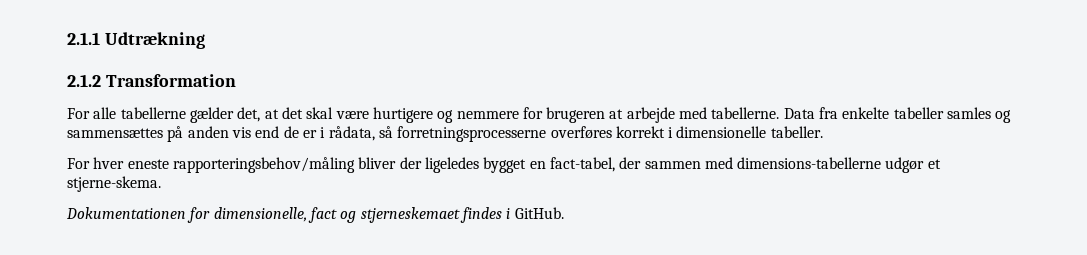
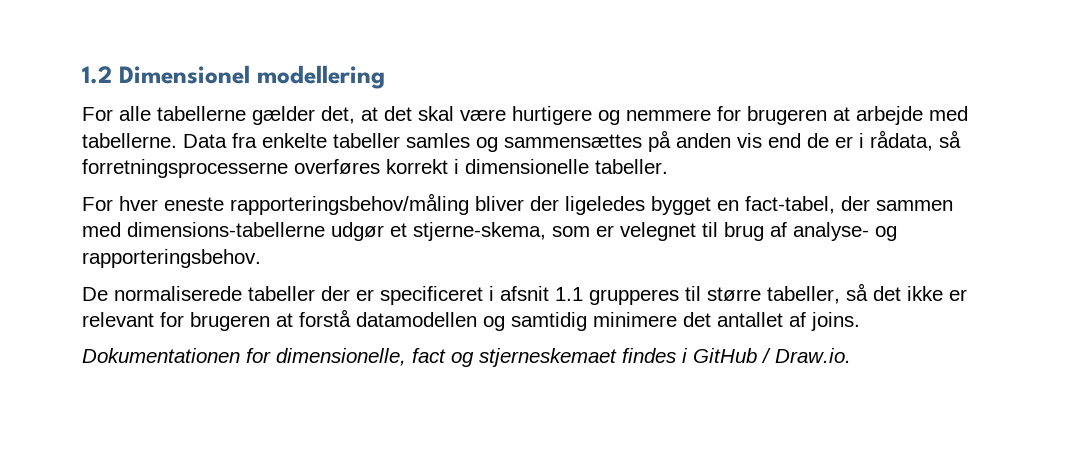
- 2.1.1 Udtrækning
- 2.1.2 Transformation
+ 1.2 Dimensionel modellering
- For hver eneste rapporteringsbehov/måling bliver der ligeledes bygget en fact-tabel, der sammen med dimensions-tabellerne udgør et stjerne-skema.
+ For hver eneste rapporteringsbehov/måling bliver der ligeledes bygget en fact-tabel, der sammen med dimensions-tabellerne udgør et stjerne-skema, som er velegnet til brug af analyse- og rapporteringsbehov.
+ De normaliserede tabeller der er specificeret i afsnit 1.1 grupperes til større tabeller, så det ikke er relevant for brugeren at forstå datamodellen og samtidig minimere det antallet af joins.
- Dokumentationen for dimensionelle, fact og stjerneskemaet findes i GitHub.
+ Dokumentationen for dimensionelle, fact og stjerneskemaet findes i GitHub / Draw.io.

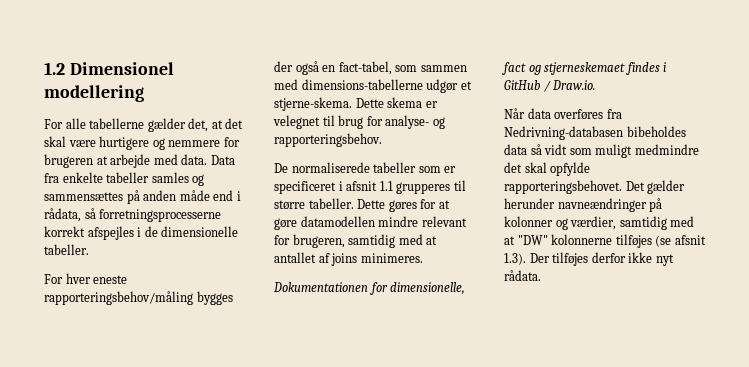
- For alle tabellerne gælder det, at det skal være hurtigere og nemmere for brugeren at arbejde med tabellerne.
+ For alle tabellerne gælder det, at det skal være hurtigere og nemmere for brugeren at arbejde med data.
- Data fra enkelte tabeller samles og sammensættes på anden vis end de er i rådata, så forretningsprocesserne overføres korrekt i dimensionelle tabeller.
+ Data fra enkelte tabeller samles og sammensættes på anden måde end i rådata, så forretningsprocesserne korrekt afspejles i de dimensionelle tabeller.
- For hver eneste rapporteringsbehov/måling bliver der ligeledes bygget en fact-tabel, der sammen med dimensions-tabellerne udgør et stjerne-skema, som er velegnet til brug af analyse- og rapporteringsbehov.
+ For hver eneste rapporteringsbehov/måling bygges der også en fact-tabel, som sammen med dimensions-tabellerne udgør et stjerne-skema. Dette skema er velegnet til brug for analyse- og rapporteringsbehov.
- De normaliserede tabeller der er specificeret i afsnit 1.1 grupperes til større tabeller, så det ikke er relevant for brugeren at forstå datamodellen og samtidig minimere det antallet af joins.
+ De normaliserede tabeller som er specificeret i afsnit 1.1 grupperes til større tabeller. Dette gøres for at gøre datamodellen mindre relevant for brugeren, samtidig med at antallet af joins minimeres.
+ Når data overføres fra Nedrivning-databasen bibeholdes data så vidt som muligt medmindre det skal opfylde rapporteringsbehovet. Det gælder herunder navneændringer på kolonner og værdier, samtidig med at "DW" kolonnerne tilføjes (se afsnit 1.3). Der tilføjes derfor ikke nyt rådata.

